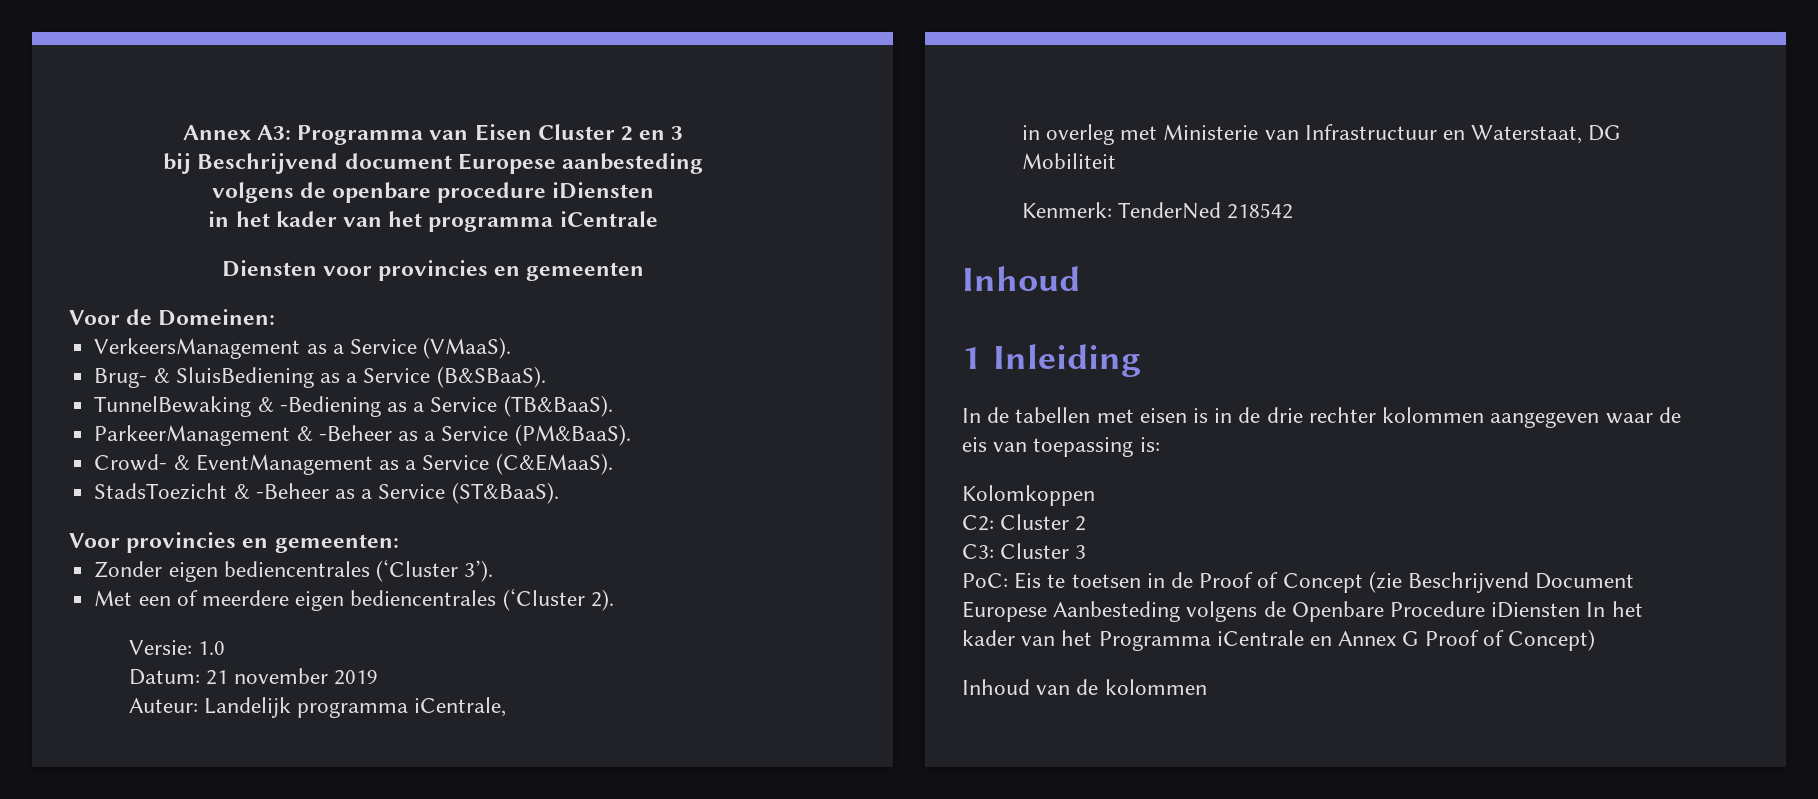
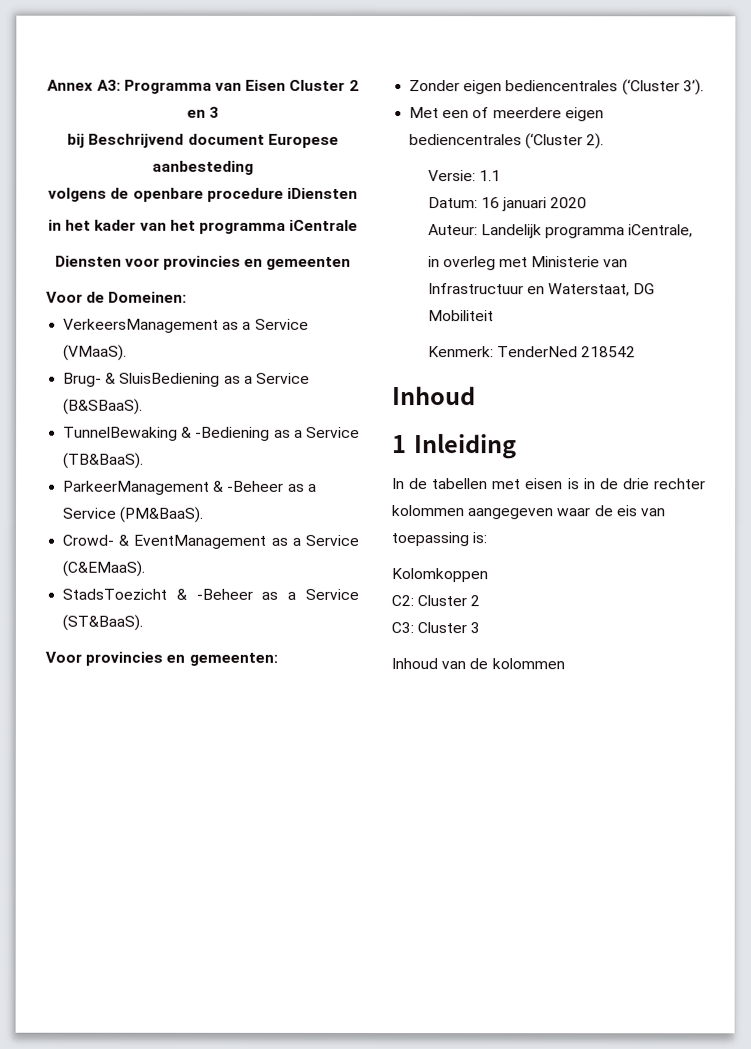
- Versie: 1.0
+ Versie: 1.1
- Datum: 21 november 2019
+ Datum: 16 januari 2020
- PoC: Eis te toetsen in de Proof of Concept (zie Beschrijvend Document Europese Aanbesteding volgens de Openbare Procedure iDiensten In het kader van het Programma iCentrale en Annex G Proof of Concept)

